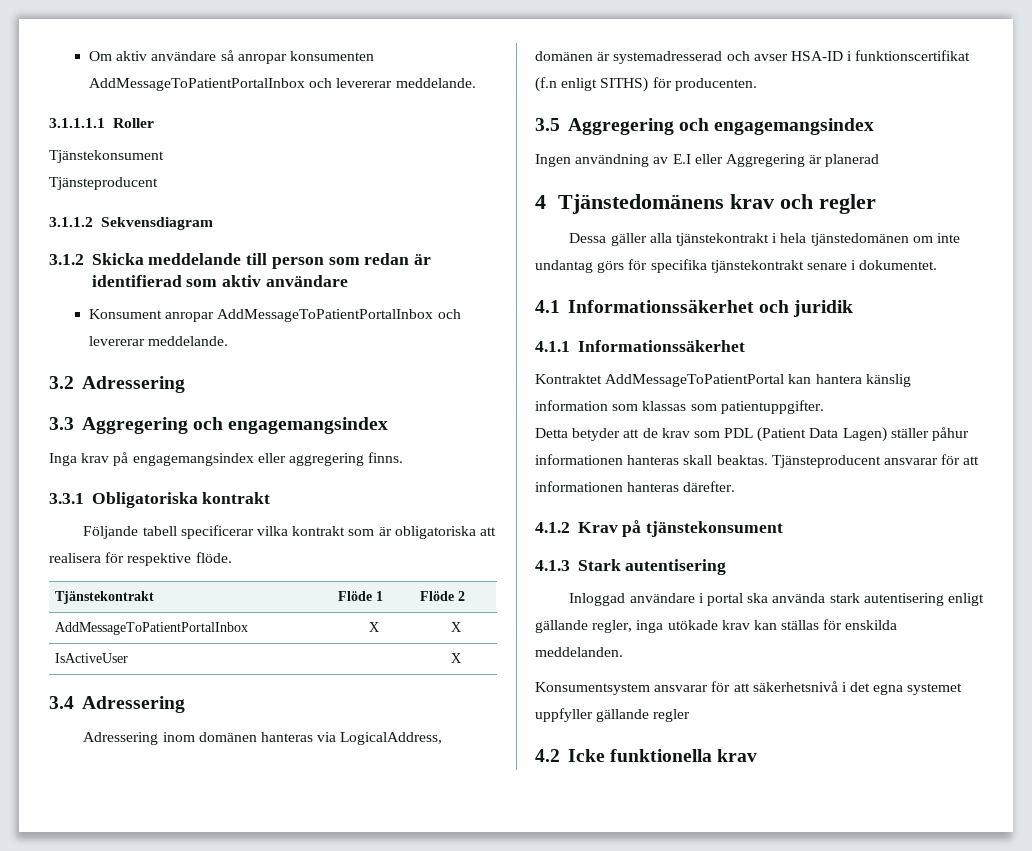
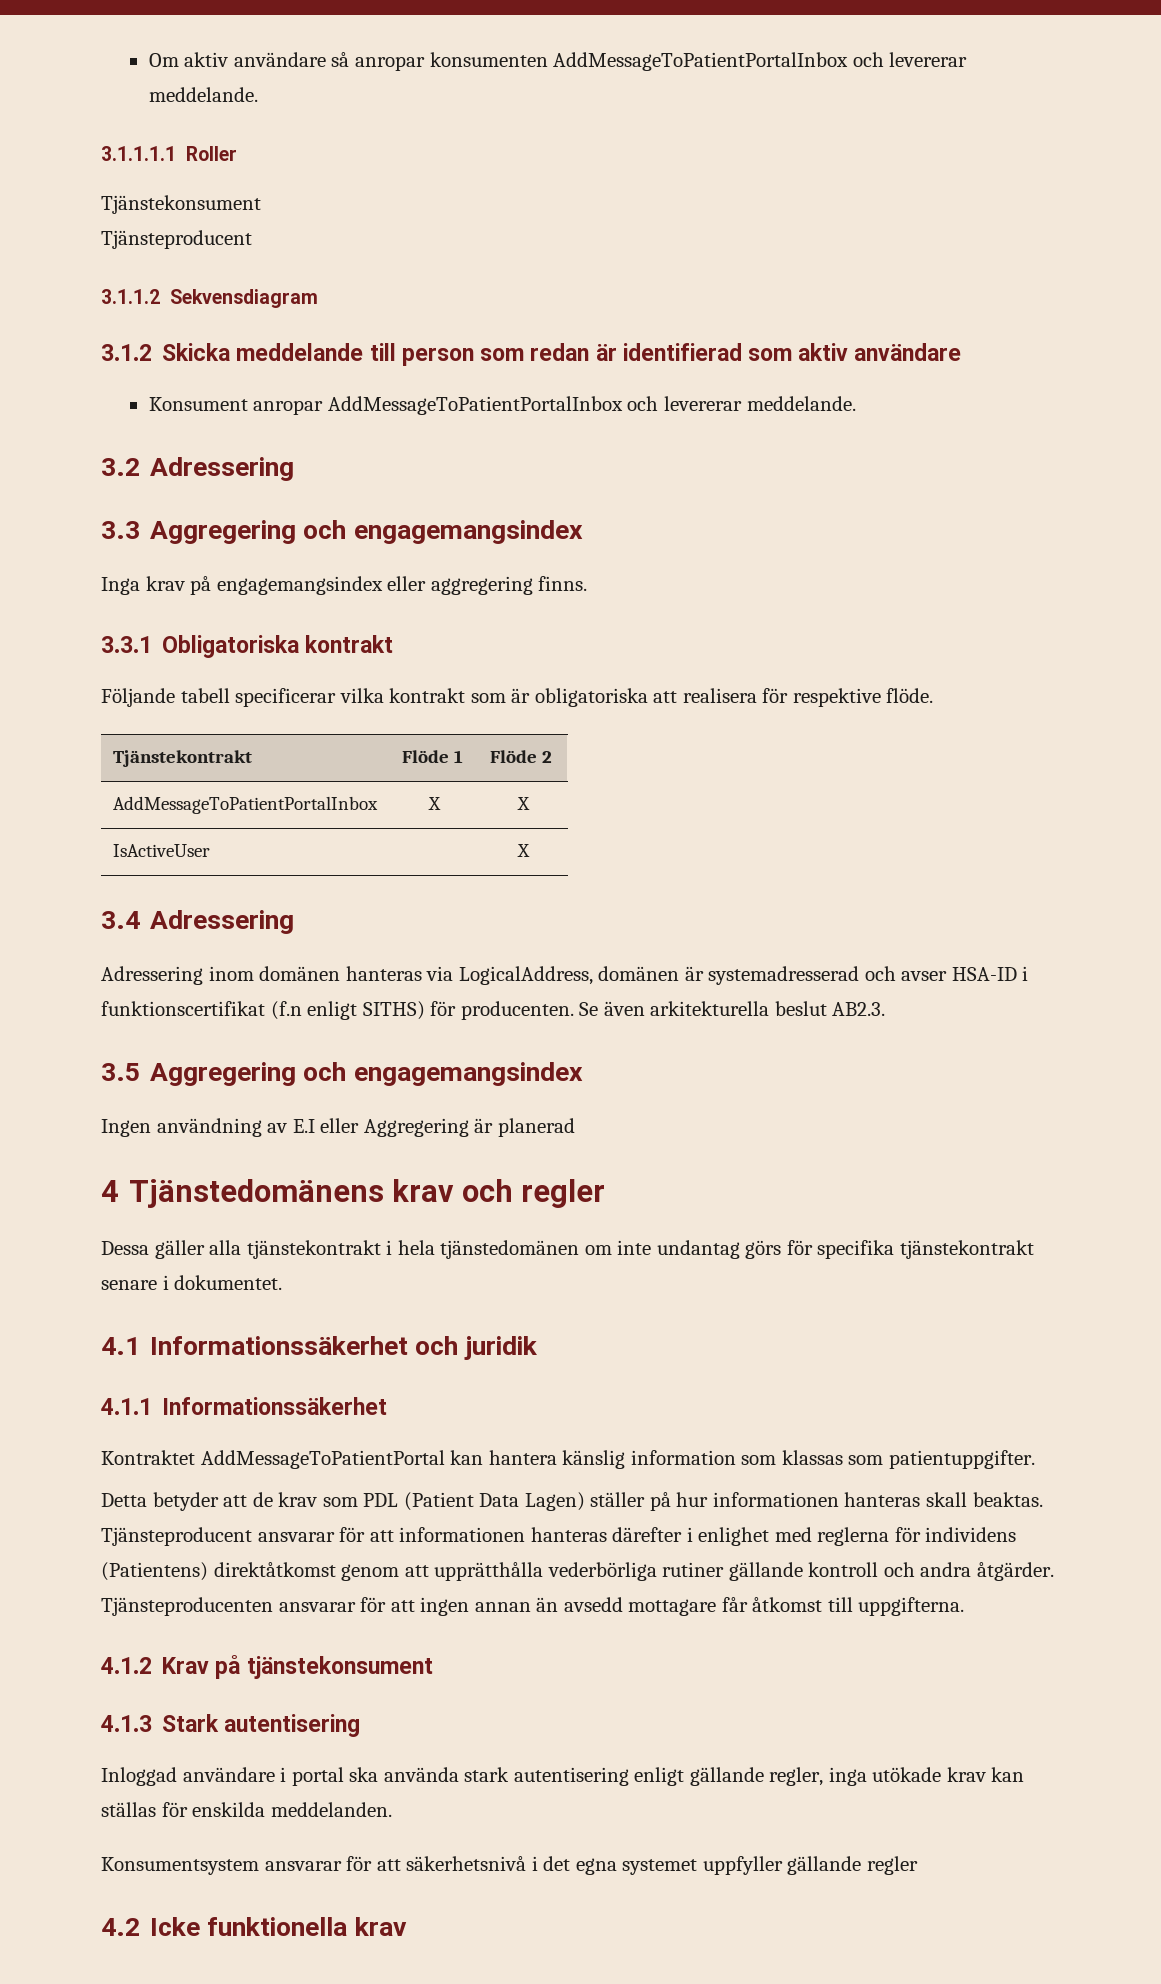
+ Se även arkitekturella beslut AB2.3.
- Detta betyder att de krav som PDL (Patient Data Lagen) ställer påhur informationen hanteras skall beaktas.
+ Detta betyder att de krav som PDL (Patient Data Lagen) ställer på hur informationen hanteras skall beaktas.
- Tjänsteproducent ansvarar för att informationen hanteras därefter.
+ Tjänsteproducent ansvarar för att informationen hanteras därefter i enlighet med reglerna för individens (Patientens) direktåtkomst genom att upprätthålla vederbörliga rutiner gällande kontroll och andra åtgärder. Tjänsteproducenten ansvarar för att ingen annan än avsedd mottagare får åtkomst till uppgifterna.

